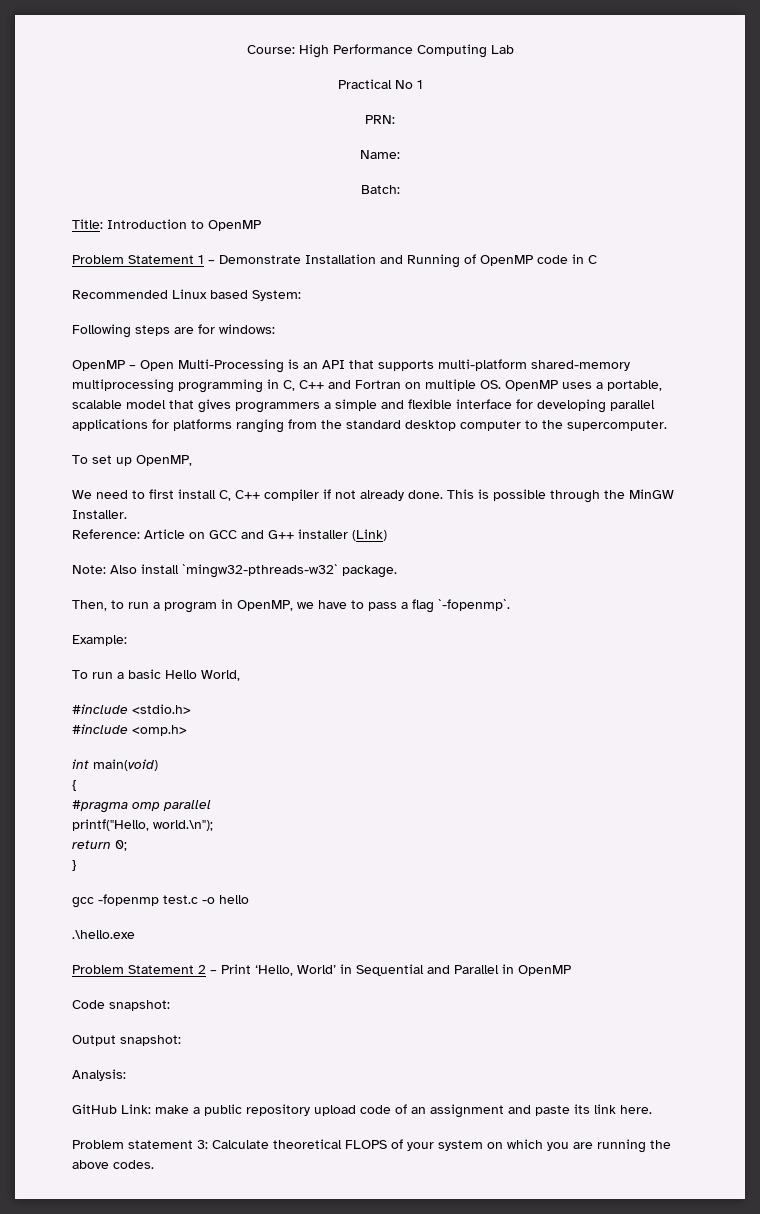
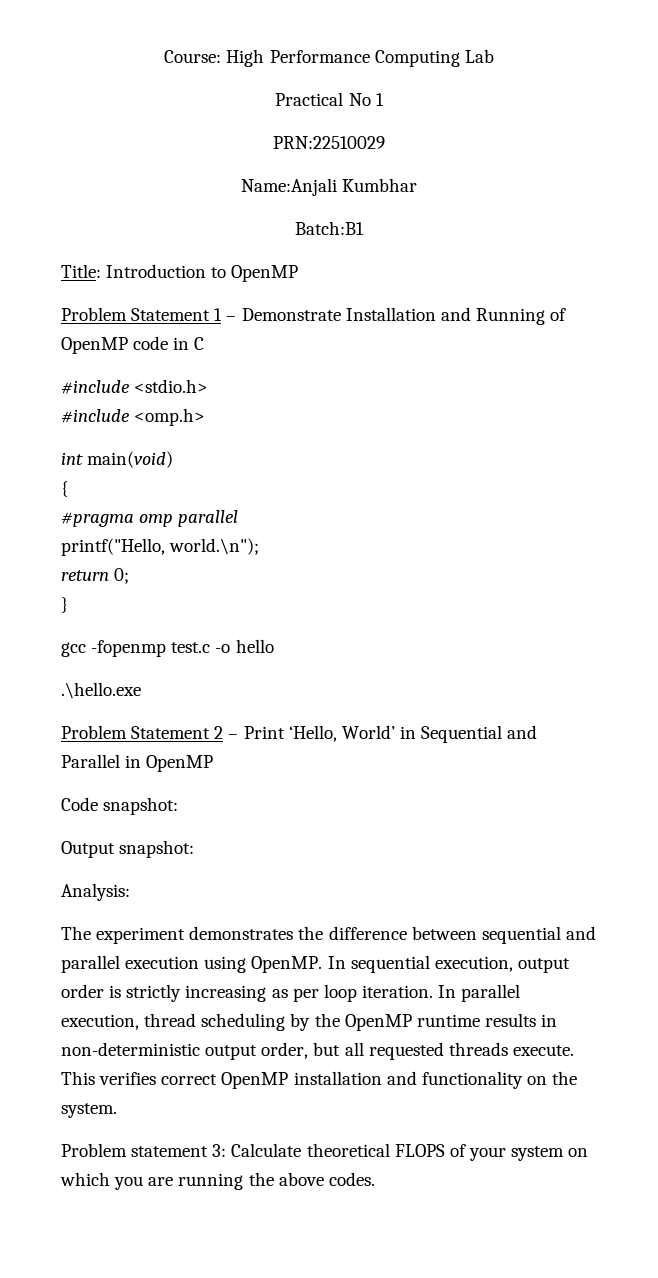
- PRN:
- Name:
- Batch:
+ PRN:22510029
+ Name:Anjali Kumbhar
+ Batch:B1
- Recommended Linux based System:
- Following steps are for windows:
- OpenMP – Open Multi-Processing is an API that supports multi-platform shared-memory multiprocessing programming in C, C++ and Fortran on multiple OS. OpenMP uses a portable, scalable model that gives programmers a simple and flexible interface for developing parallel applications for platforms ranging from the standard desktop computer to the supercomputer.
- To set up OpenMP,
- We need to first install C, C++ compiler if not already done. This is possible through the MinGW Installer.
- Reference: Article on GCC and G++ installer (Link)
- Note: Also install `mingw32-pthreads-w32` package.
- Then, to run a program in OpenMP, we have to pass a flag `-fopenmp`.
- Example:
- To run a basic Hello World,
- GitHub Link: make a public repository upload code of an assignment and paste its link here.
+ The experiment demonstrates the difference between sequential and parallel execution using OpenMP. In sequential execution, output order is strictly increasing as per loop iteration. In parallel execution, thread scheduling by the OpenMP runtime results in non-deterministic output order, but all requested threads execute. This verifies correct OpenMP installation and functionality on the system.

